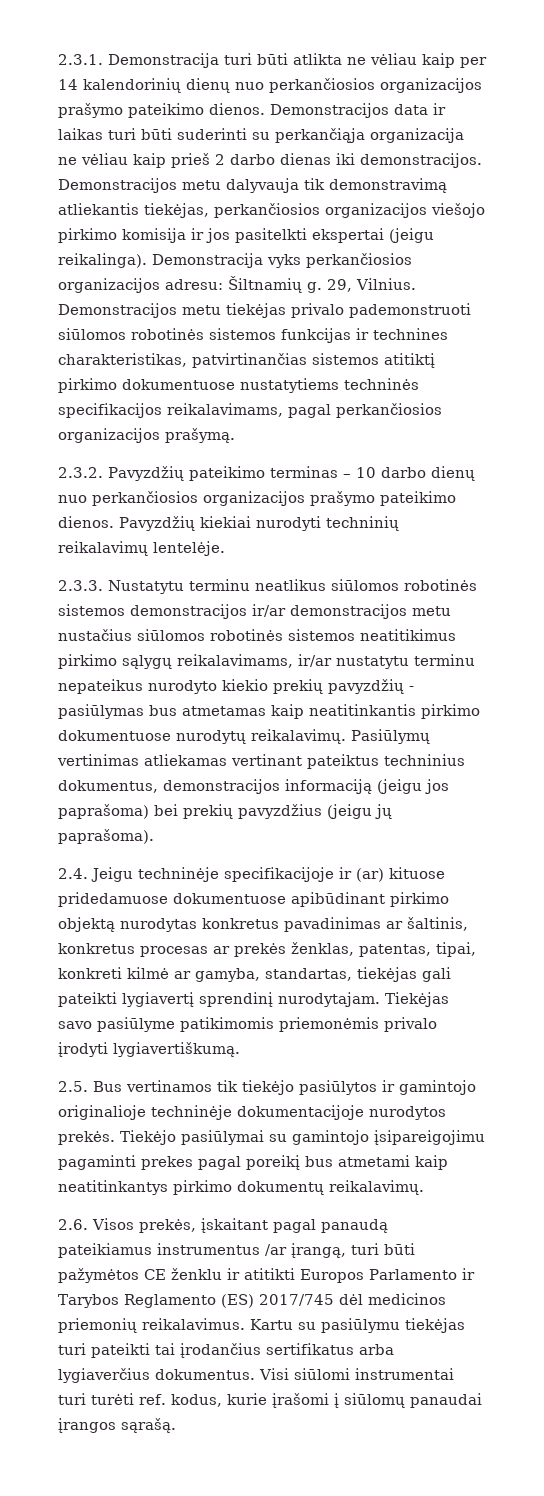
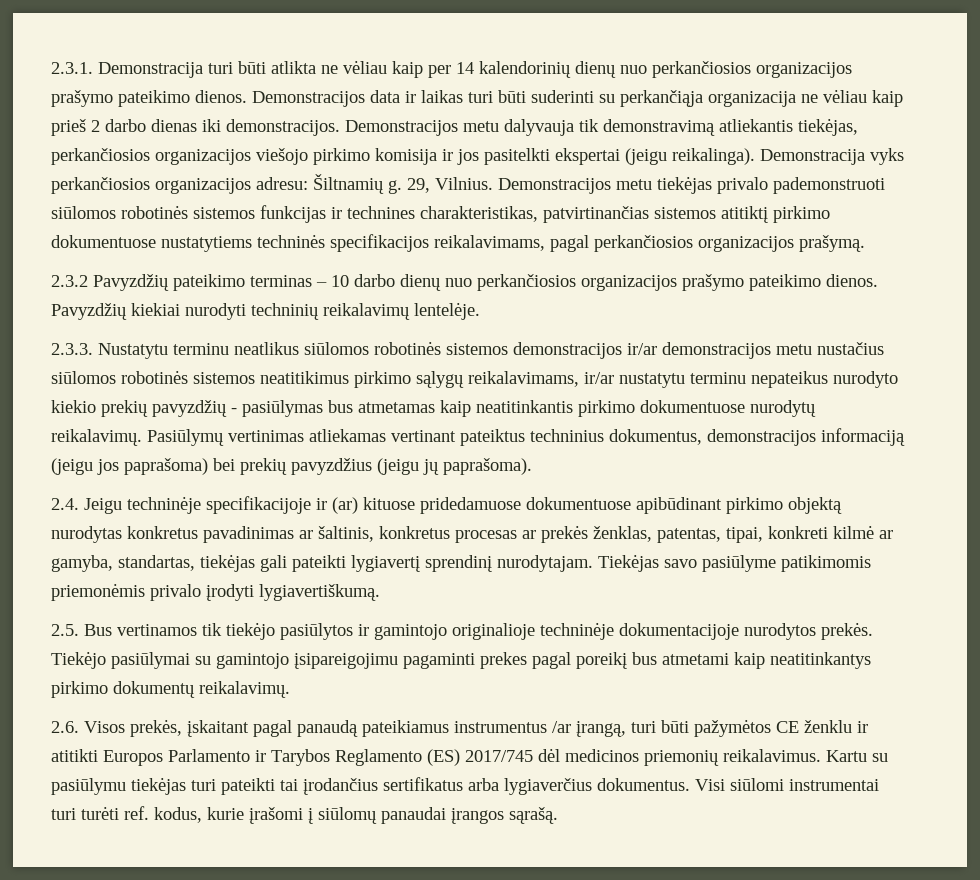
- 2.3.2. Pavyzdžių pateikimo terminas – 10 darbo dienų nuo perkančiosios organizacijos prašymo pateikimo dienos.
+ 2.3.2 Pavyzdžių pateikimo terminas – 10 darbo dienų nuo perkančiosios organizacijos prašymo pateikimo dienos.

